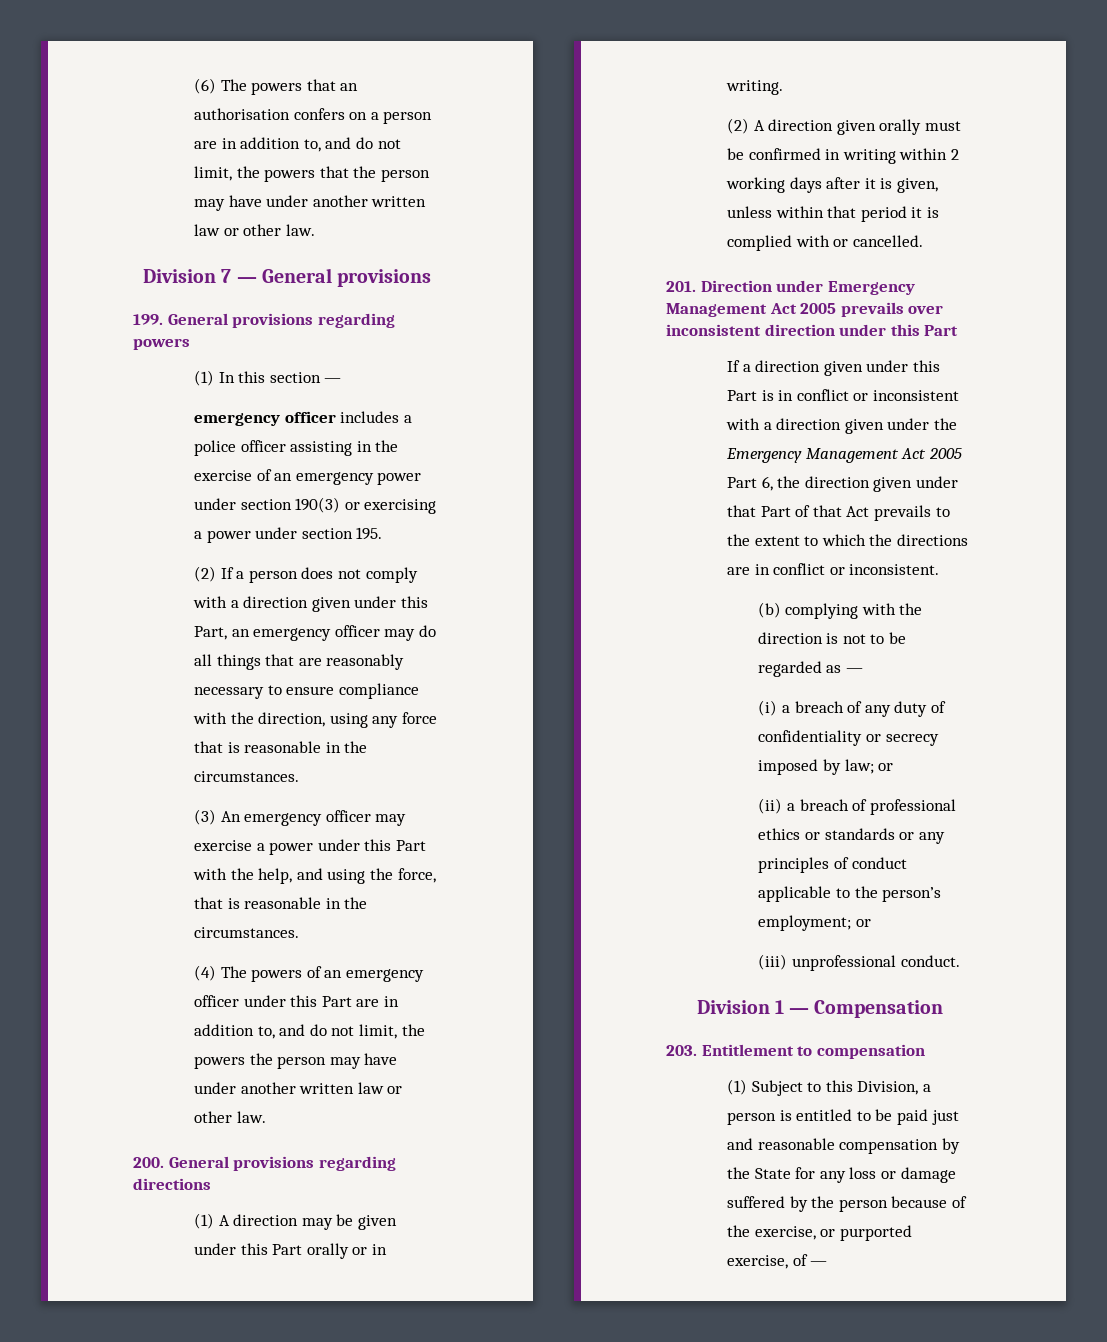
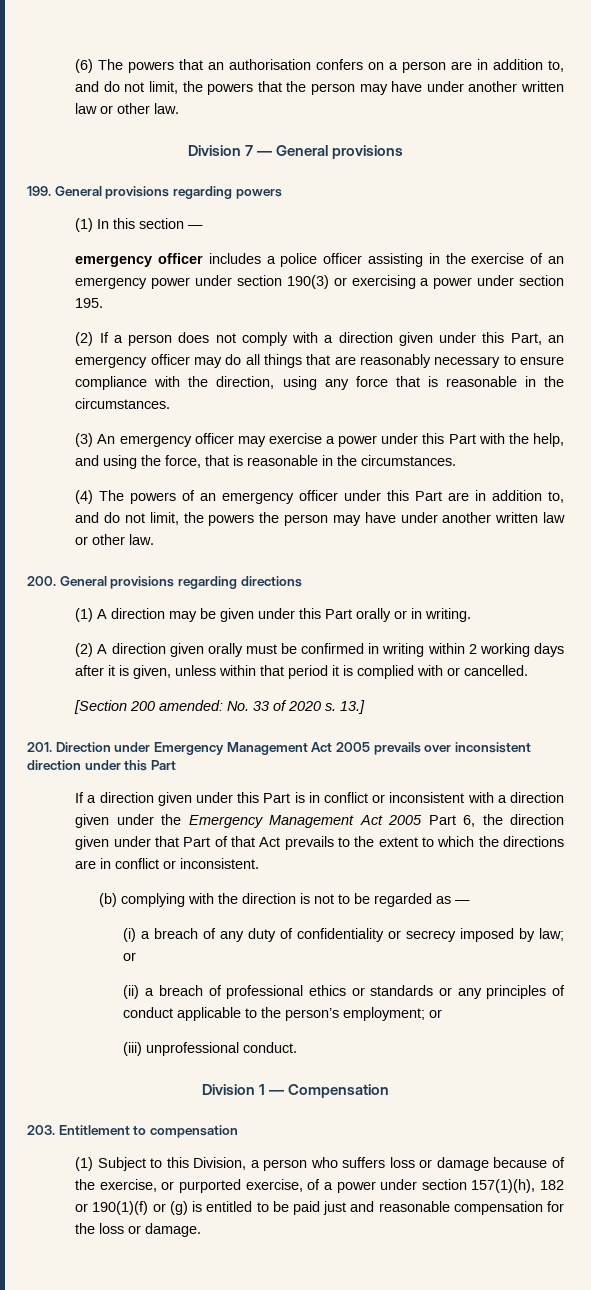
+ [Section 200 amended: No. 33 of 2020 s. 13.]
- (1) Subject to this Division, a person is entitled to be paid just and reasonable compensation by the State for any loss or damage suffered by the person because of the exercise, or purported exercise, of —
+ (1) Subject to this Division, a person who suffers loss or damage because of the exercise, or purported exercise, of a power under section 157(1)(h), 182 or 190(1)(f) or (g) is entitled to be paid just and reasonable compensation for the loss or damage.

